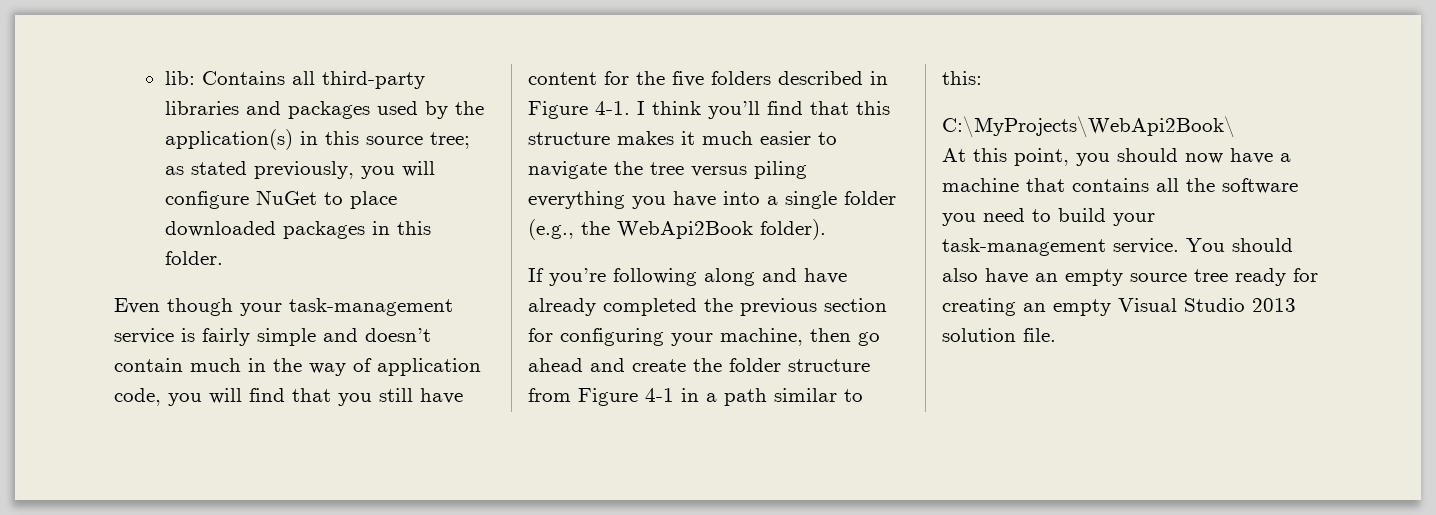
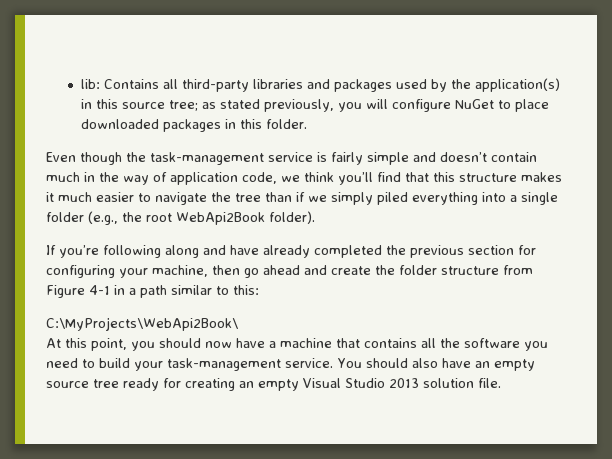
- Even though your task-management service is fairly simple and doesn’t contain much in the way of application code, you will find that you still have content for the five folders described in Figure 4-1. I think you’ll find that this structure makes it much easier to navigate the tree versus piling everything you have into a single folder (e.g., the WebApi2Book folder).
+ Even though the task-management service is fairly simple and doesn’t contain much in the way of application code, we think you’ll find that this structure makes it much easier to navigate the tree than if we simply piled everything into a single folder (e.g., the root WebApi2Book folder).

